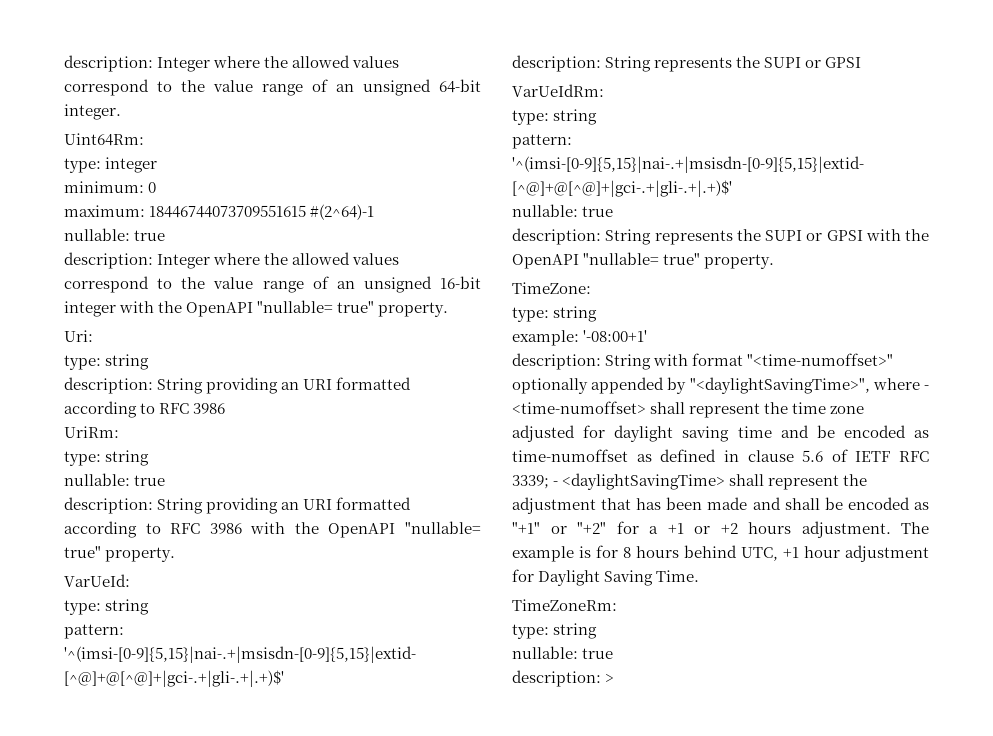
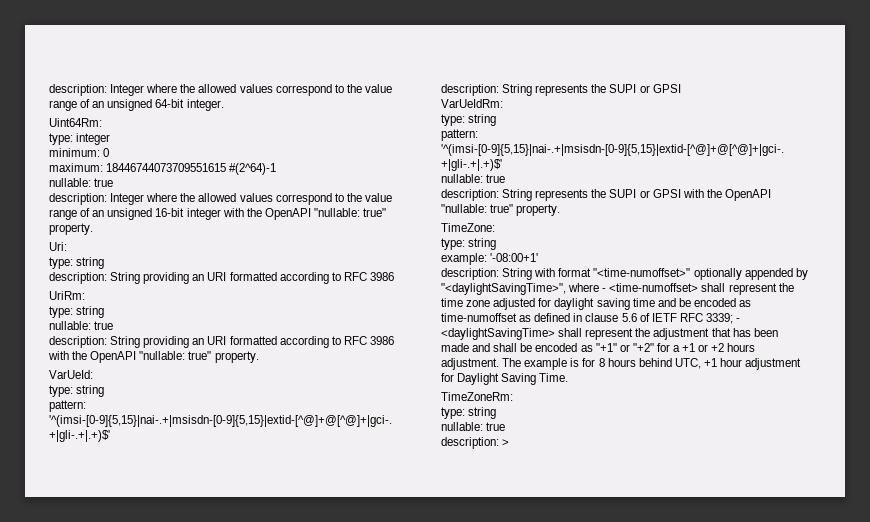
- description: Integer where the allowed values correspond to the value range of an unsigned 16-bit integer with the OpenAPI "nullable= true" property.
+ description: Integer where the allowed values correspond to the value range of an unsigned 16-bit integer with the OpenAPI "nullable: true" property.
- description: String providing an URI formatted according to RFC 3986 with the OpenAPI "nullable= true" property.
+ description: String providing an URI formatted according to RFC 3986 with the OpenAPI "nullable: true" property.
- description: String represents the SUPI or GPSI with the OpenAPI "nullable= true" property.
+ description: String represents the SUPI or GPSI with the OpenAPI "nullable: true" property.

